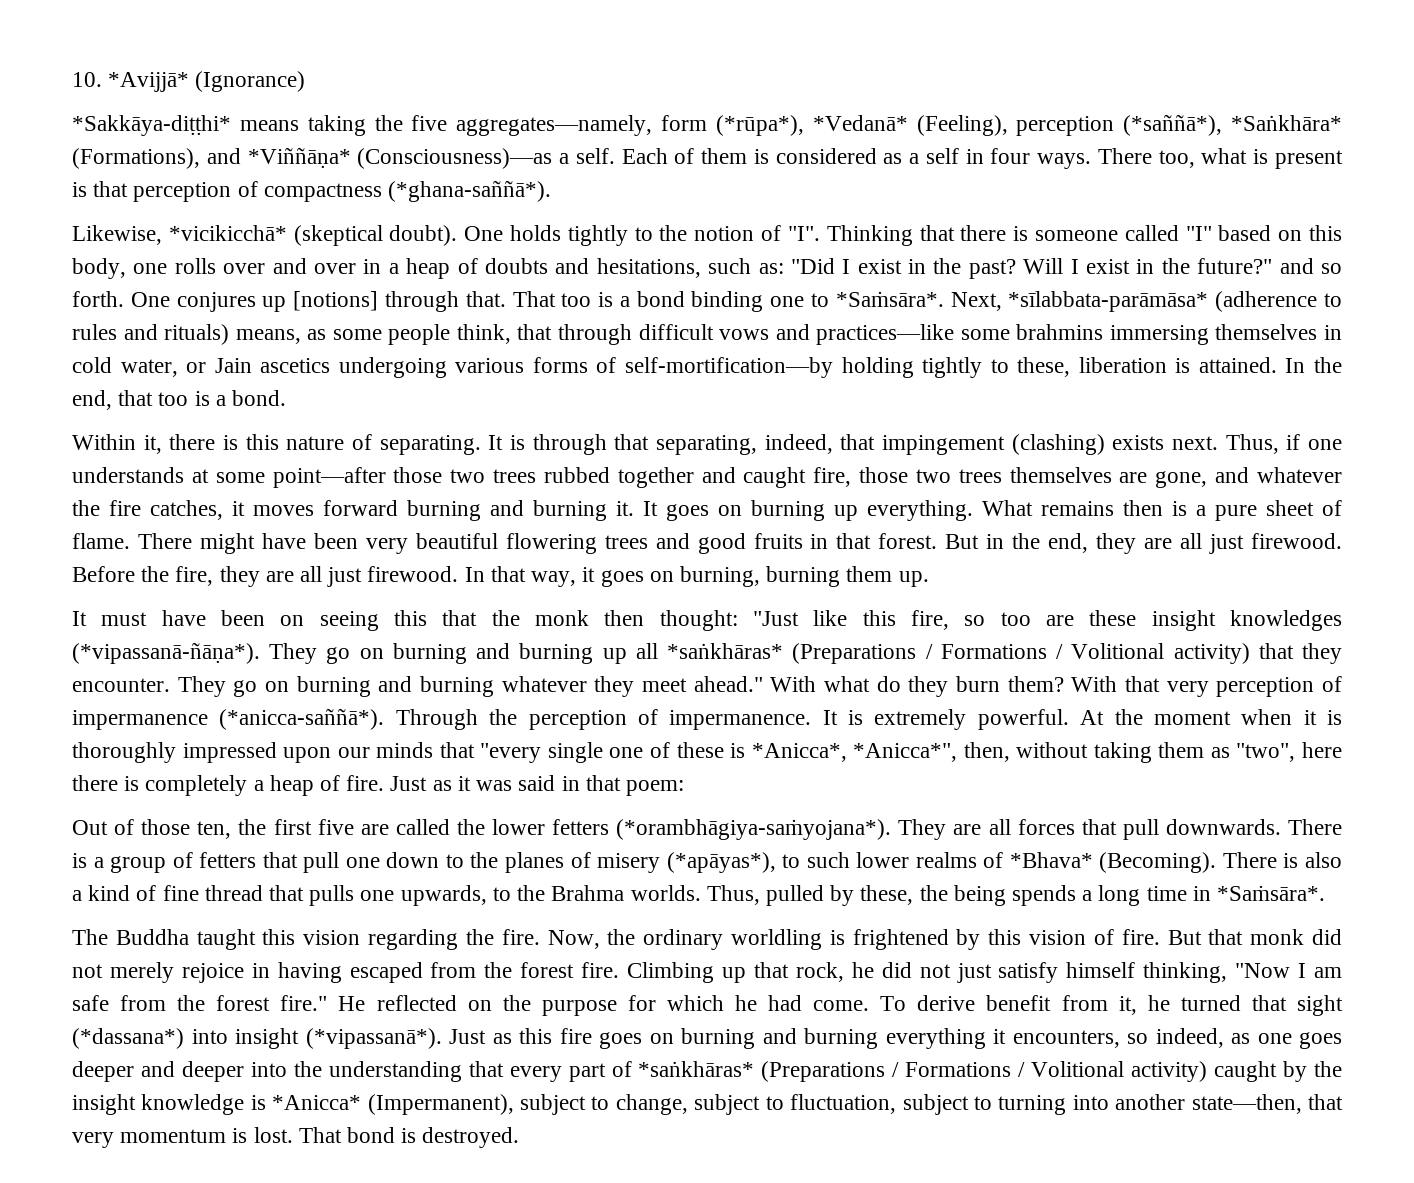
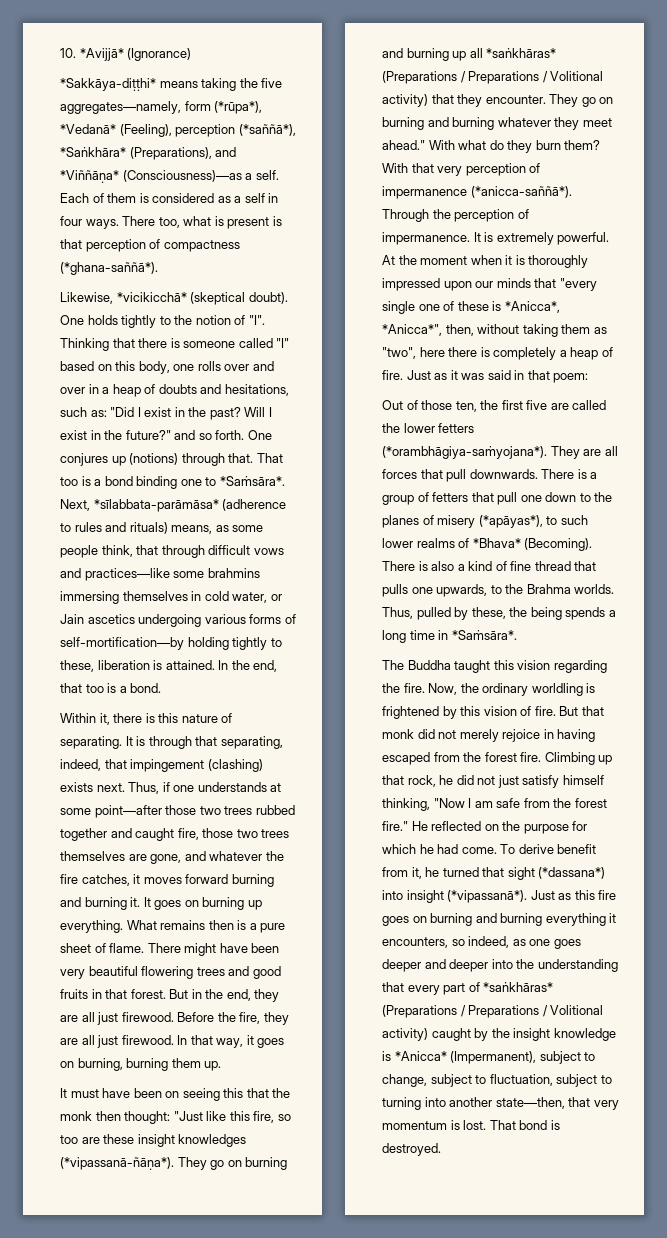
- *Sakkāya-diṭṭhi* means taking the five aggregates—namely, form (*rūpa*), *Vedanā* (Feeling), perception (*saññā*), *Saṅkhāra* (Formations), and *Viññāṇa* (Consciousness)—as a self.
+ *Sakkāya-diṭṭhi* means taking the five aggregates—namely, form (*rūpa*), *Vedanā* (Feeling), perception (*saññā*), *Saṅkhāra* (Preparations), and *Viññāṇa* (Consciousness)—as a self.
- One conjures up [notions] through that.
+ One conjures up (notions) through that.
- They go on burning and burning up all *saṅkhāras* (Preparations / Formations / Volitional activity) that they encounter.
+ They go on burning and burning up all *saṅkhāras* (Preparations / Preparations / Volitional activity) that they encounter.
- Just as this fire goes on burning and burning everything it encounters, so indeed, as one goes deeper and deeper into the understanding that every part of *saṅkhāras* (Preparations / Formations / Volitional activity) caught by the insight knowledge is *Anicca* (Impermanent), subject to change, subject to fluctuation, subject to turning into another state—then, that very momentum is lost.
+ Just as this fire goes on burning and burning everything it encounters, so indeed, as one goes deeper and deeper into the understanding that every part of *saṅkhāras* (Preparations / Preparations / Volitional activity) caught by the insight knowledge is *Anicca* (Impermanent), subject to change, subject to fluctuation, subject to turning into another state—then, that very momentum is lost.

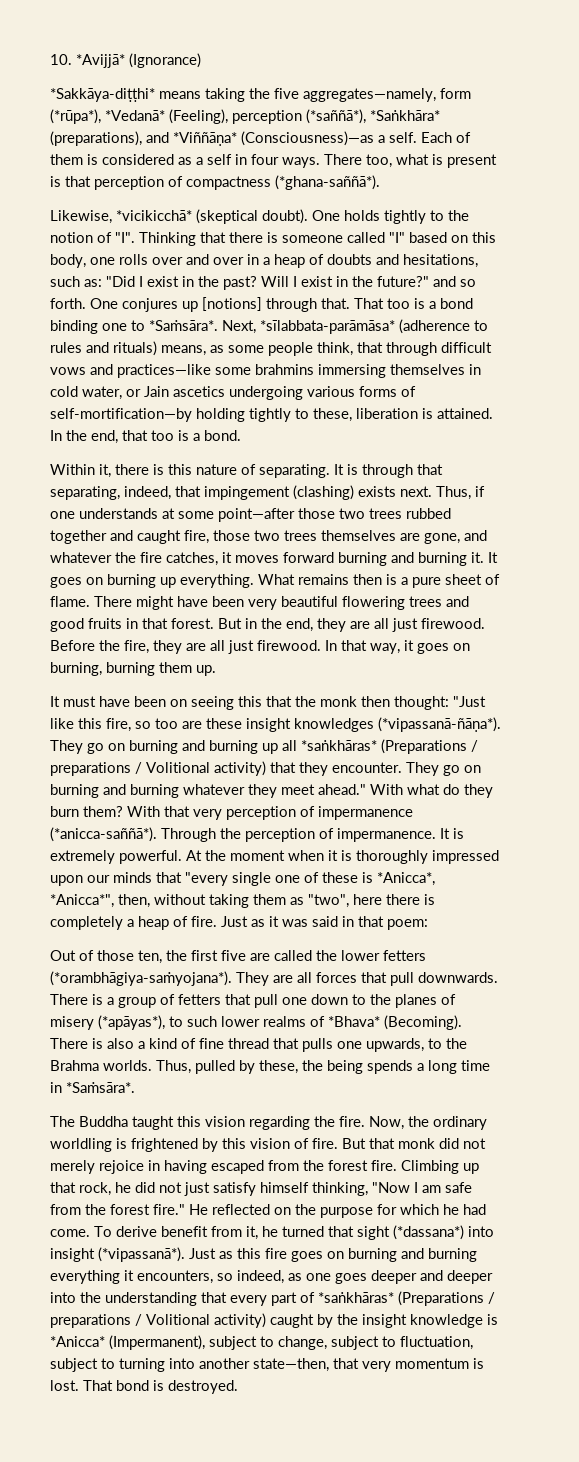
- *Sakkāya-diṭṭhi* means taking the five aggregates—namely, form (*rūpa*), *Vedanā* (Feeling), perception (*saññā*), *Saṅkhāra* (Preparations), and *Viññāṇa* (Consciousness)—as a self.
+ *Sakkāya-diṭṭhi* means taking the five aggregates—namely, form (*rūpa*), *Vedanā* (Feeling), perception (*saññā*), *Saṅkhāra* (preparations), and *Viññāṇa* (Consciousness)—as a self.
- One conjures up (notions) through that.
+ One conjures up [notions] through that.
- They go on burning and burning up all *saṅkhāras* (Preparations / Preparations / Volitional activity) that they encounter.
+ They go on burning and burning up all *saṅkhāras* (Preparations / preparations / Volitional activity) that they encounter.
- Just as this fire goes on burning and burning everything it encounters, so indeed, as one goes deeper and deeper into the understanding that every part of *saṅkhāras* (Preparations / Preparations / Volitional activity) caught by the insight knowledge is *Anicca* (Impermanent), subject to change, subject to fluctuation, subject to turning into another state—then, that very momentum is lost.
+ Just as this fire goes on burning and burning everything it encounters, so indeed, as one goes deeper and deeper into the understanding that every part of *saṅkhāras* (Preparations / preparations / Volitional activity) caught by the insight knowledge is *Anicca* (Impermanent), subject to change, subject to fluctuation, subject to turning into another state—then, that very momentum is lost.

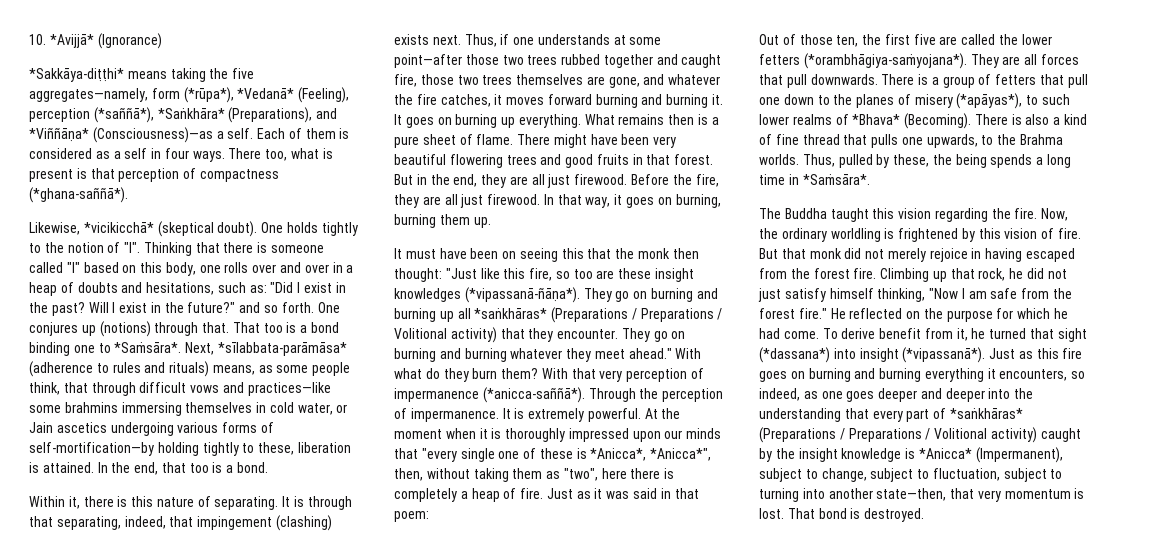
- *Sakkāya-diṭṭhi* means taking the five aggregates—namely, form (*rūpa*), *Vedanā* (Feeling), perception (*saññā*), *Saṅkhāra* (preparations), and *Viññāṇa* (Consciousness)—as a self.
+ *Sakkāya-diṭṭhi* means taking the five aggregates—namely, form (*rūpa*), *Vedanā* (Feeling), perception (*saññā*), *Saṅkhāra* (Preparations), and *Viññāṇa* (Consciousness)—as a self.
- One conjures up [notions] through that.
+ One conjures up (notions) through that.
- They go on burning and burning up all *saṅkhāras* (Preparations / preparations / Volitional activity) that they encounter.
+ They go on burning and burning up all *saṅkhāras* (Preparations / Preparations / Volitional activity) that they encounter.
- Just as this fire goes on burning and burning everything it encounters, so indeed, as one goes deeper and deeper into the understanding that every part of *saṅkhāras* (Preparations / preparations / Volitional activity) caught by the insight knowledge is *Anicca* (Impermanent), subject to change, subject to fluctuation, subject to turning into another state—then, that very momentum is lost.
+ Just as this fire goes on burning and burning everything it encounters, so indeed, as one goes deeper and deeper into the understanding that every part of *saṅkhāras* (Preparations / Preparations / Volitional activity) caught by the insight knowledge is *Anicca* (Impermanent), subject to change, subject to fluctuation, subject to turning into another state—then, that very momentum is lost.

